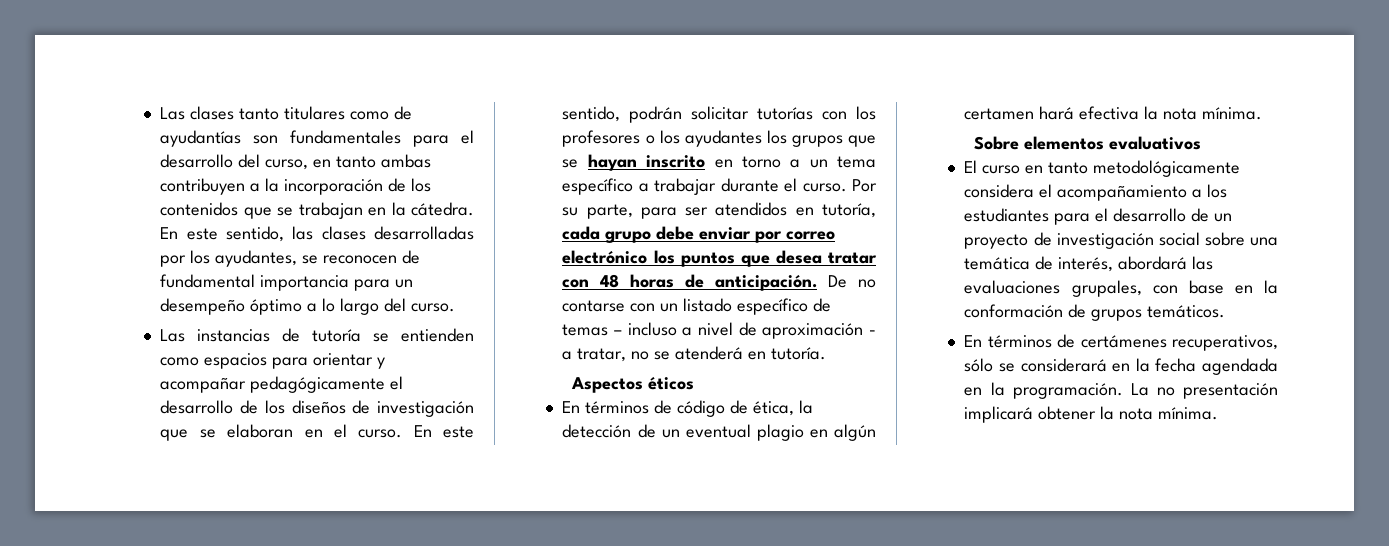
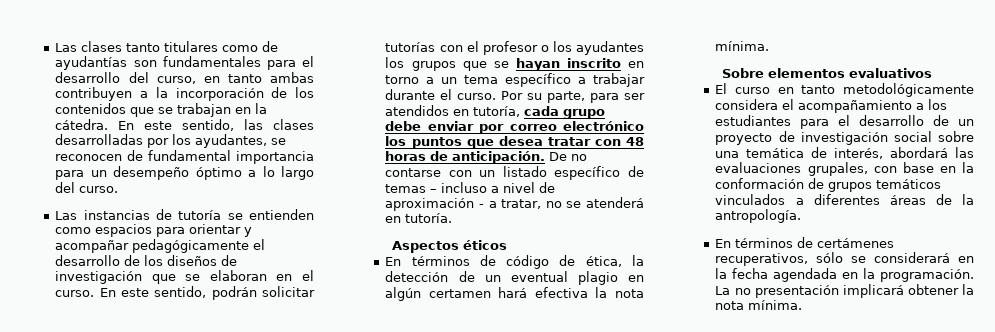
- En este sentido, podrán solicitar tutorías con los profesores o los ayudantes los grupos que se hayan inscrito en torno a un tema específico a trabajar durante el curso.
+ En este sentido, podrán solicitar tutorías con el profesor o los ayudantes los grupos que se hayan inscrito en torno a un tema específico a trabajar durante el curso.
- El curso en tanto metodológicamente considera el acompañamiento a los estudiantes para el desarrollo de un proyecto de investigación social sobre una temática de interés, abordará las evaluaciones grupales, con base en la conformación de grupos temáticos.
+ El curso en tanto metodológicamente considera el acompañamiento a los estudiantes para el desarrollo de un proyecto de investigación social sobre una temática de interés, abordará las evaluaciones grupales, con base en la conformación de grupos temáticos vinculados a diferentes áreas de la antropología.

